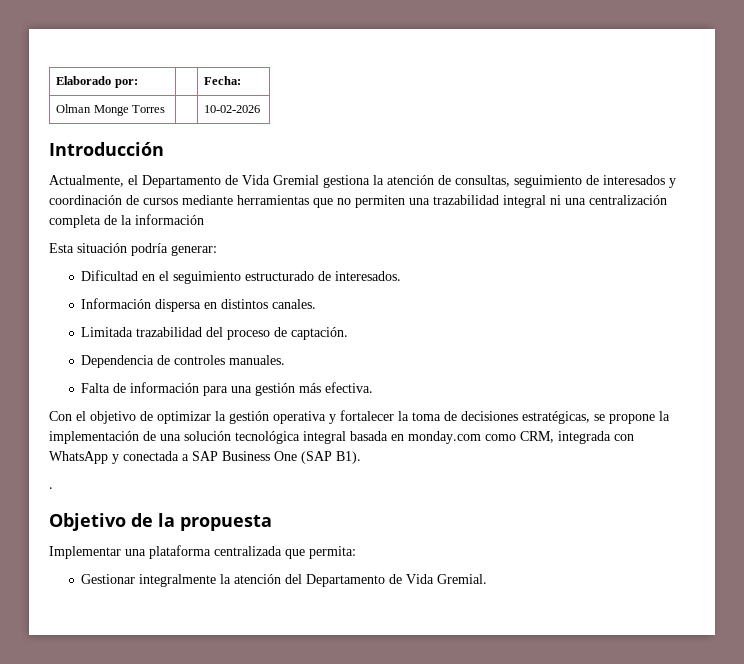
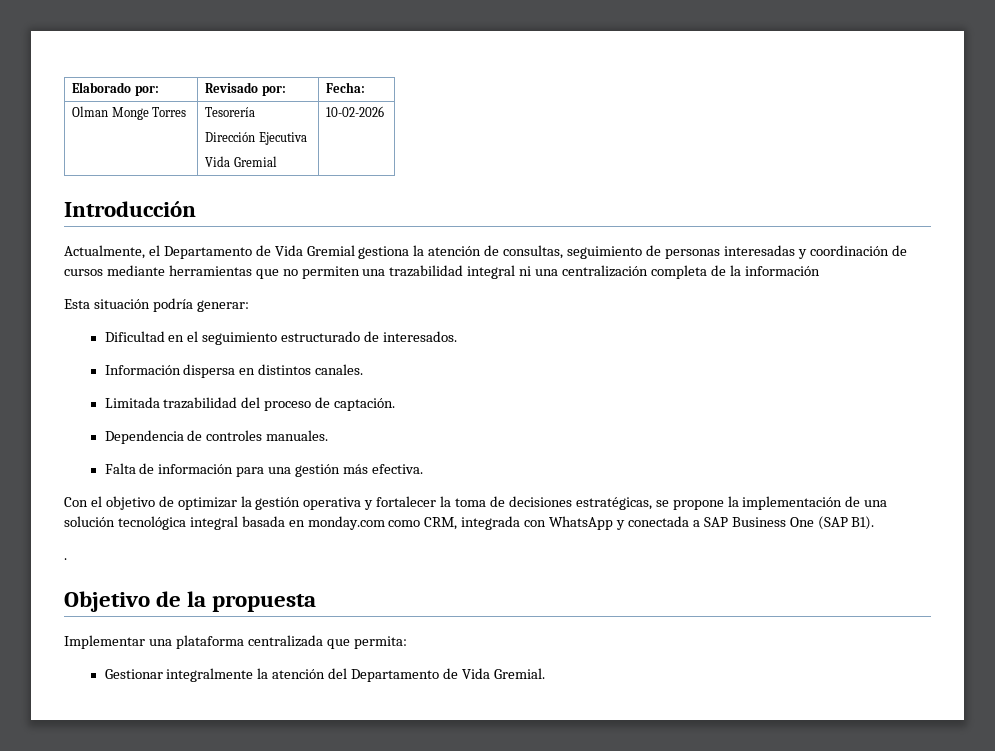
- Elaborado por: | | Fecha:
+ Elaborado por: | Revisado por: | Fecha:
- Olman Monge Torres | | 10-02-2026
+ Olman Monge Torres | Tesorería
+ Dirección Ejecutiva
+ Vida Gremial | 10-02-2026
- Actualmente, el Departamento de Vida Gremial gestiona la atención de consultas, seguimiento de interesados y coordinación de cursos mediante herramientas que no permiten una trazabilidad integral ni una centralización completa de la información
+ Actualmente, el Departamento de Vida Gremial gestiona la atención de consultas, seguimiento de personas interesadas y coordinación de cursos mediante herramientas que no permiten una trazabilidad integral ni una centralización completa de la información

